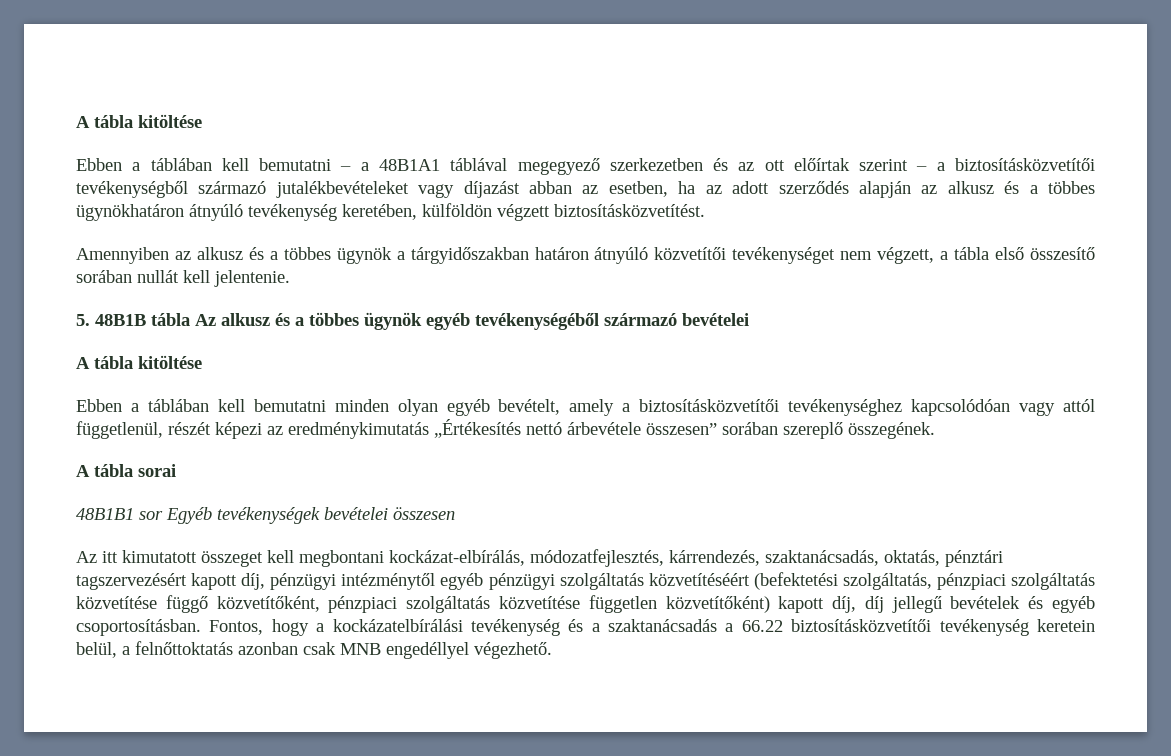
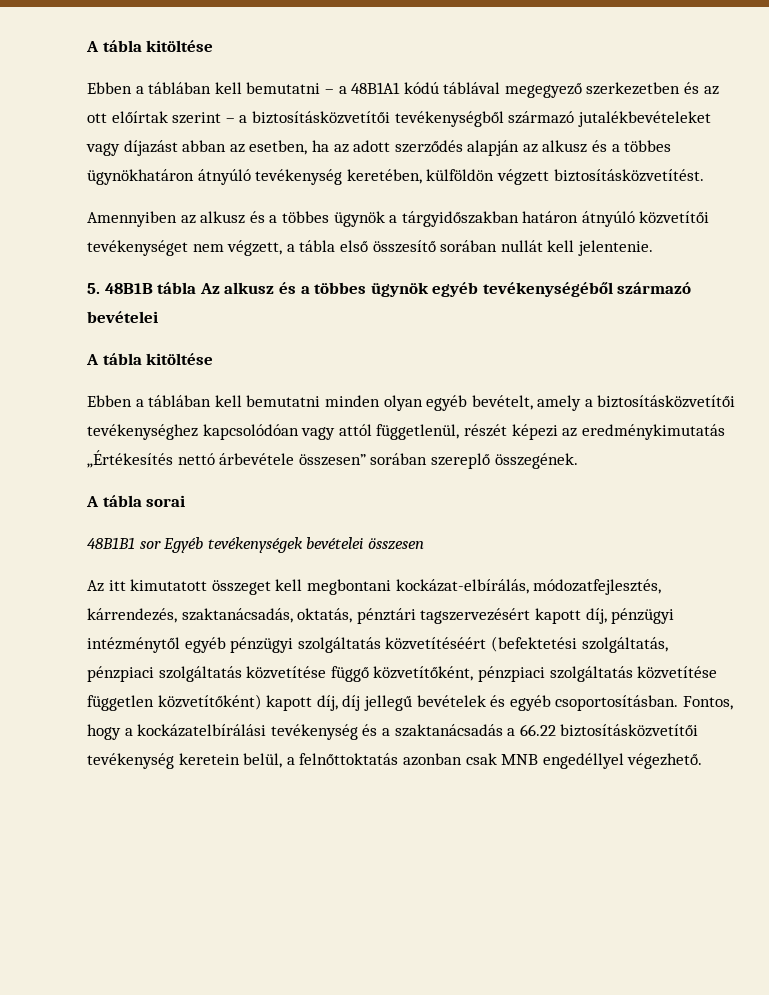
- Ebben a táblában kell bemutatni – a 48B1A1 táblával megegyező szerkezetben és az ott előírtak szerint – a biztosításközvetítői tevékenységből származó jutalékbevételeket vagy díjazást abban az esetben, ha az adott szerződés alapján az alkusz és a többes ügynökhatáron átnyúló tevékenység keretében, külföldön végzett biztosításközvetítést.
+ Ebben a táblában kell bemutatni – a 48B1A1 kódú táblával megegyező szerkezetben és az ott előírtak szerint – a biztosításközvetítői tevékenységből származó jutalékbevételeket vagy díjazást abban az esetben, ha az adott szerződés alapján az alkusz és a többes ügynökhatáron átnyúló tevékenység keretében, külföldön végzett biztosításközvetítést.

